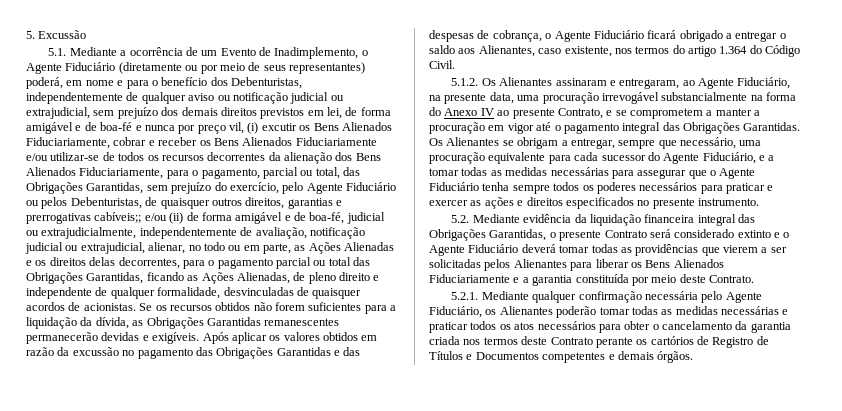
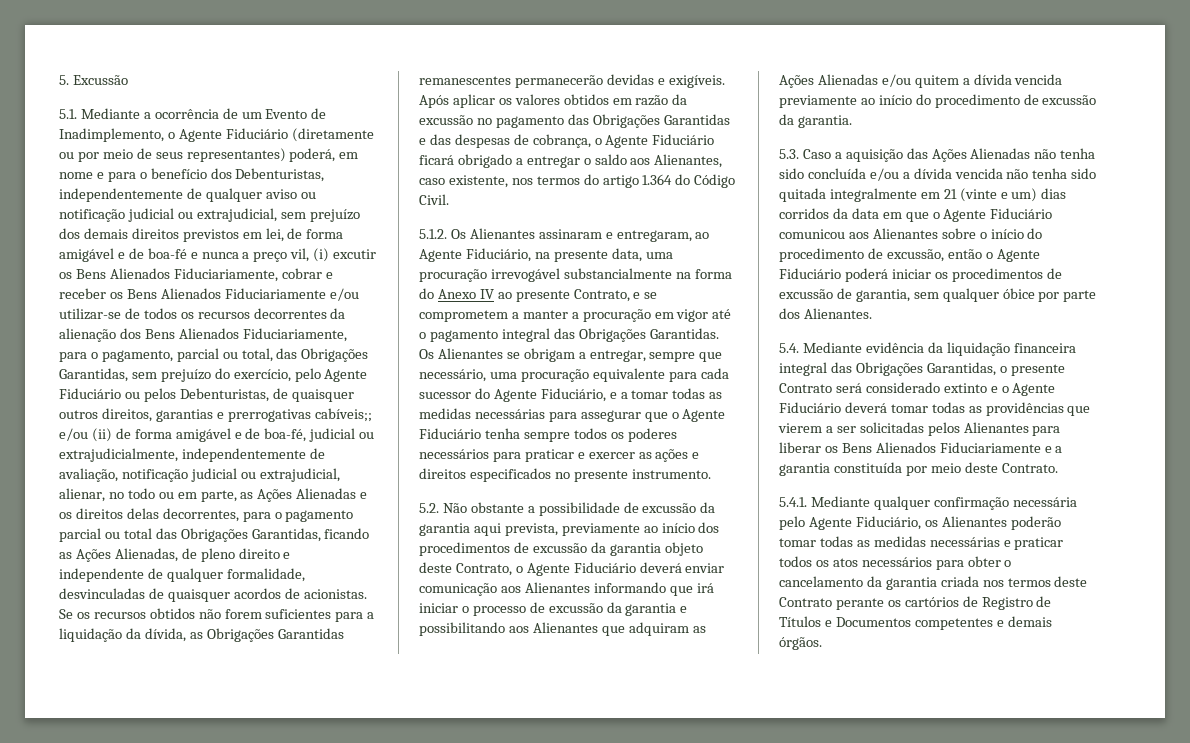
- 5.1. Mediante a ocorrência de um Evento de Inadimplemento, o Agente Fiduciário (diretamente ou por meio de seus representantes) poderá, em nome e para o benefício dos Debenturistas, independentemente de qualquer aviso ou notificação judicial ou extrajudicial, sem prejuízo dos demais direitos previstos em lei, de forma amigável e de boa-fé e nunca por preço vil, (i) excutir os Bens Alienados Fiduciariamente, cobrar e receber os Bens Alienados Fiduciariamente e/ou utilizar-se de todos os recursos decorrentes da alienação dos Bens Alienados Fiduciariamente, para o pagamento, parcial ou total, das Obrigações Garantidas, sem prejuízo do exercício, pelo Agente Fiduciário ou pelos Debenturistas, de quaisquer outros direitos, garantias e prerrogativas cabíveis;;
+ 5.1. Mediante a ocorrência de um Evento de Inadimplemento, o Agente Fiduciário (diretamente ou por meio de seus representantes) poderá, em nome e para o benefício dos Debenturistas, independentemente de qualquer aviso ou notificação judicial ou extrajudicial, sem prejuízo dos demais direitos previstos em lei, de forma amigável e de boa-fé e nunca a preço vil, (i) excutir os Bens Alienados Fiduciariamente, cobrar e receber os Bens Alienados Fiduciariamente e/ou utilizar-se de todos os recursos decorrentes da alienação dos Bens Alienados Fiduciariamente, para o pagamento, parcial ou total, das Obrigações Garantidas, sem prejuízo do exercício, pelo Agente Fiduciário ou pelos Debenturistas, de quaisquer outros direitos, garantias e prerrogativas cabíveis;;
- 5.2. Mediante evidência da liquidação financeira integral das Obrigações Garantidas, o presente Contrato será considerado extinto e o Agente Fiduciário deverá tomar todas as providências que vierem a ser solicitadas pelos Alienantes para liberar os Bens Alienados Fiduciariamente e a garantia constituída por meio deste Contrato.
+ 5.2. Não obstante a possibilidade de excussão da garantia aqui prevista, previamente ao início dos procedimentos de excussão da garantia objeto deste Contrato, o Agente Fiduciário deverá enviar comunicação aos Alienantes informando que irá iniciar o processo de excussão da garantia e possibilitando aos Alienantes que adquiram as Ações Alienadas e/ou quitem a dívida vencida previamente ao início do procedimento de excussão da garantia.
+ 5.3. Caso a aquisição das Ações Alienadas não tenha sido concluída e/ou a dívida vencida não tenha sido quitada integralmente em 21 (vinte e um) dias corridos da data em que o Agente Fiduciário comunicou aos Alienantes sobre o início do procedimento de excussão, então o Agente Fiduciário poderá iniciar os procedimentos de excussão de garantia, sem qualquer óbice por parte dos Alienantes.
+ 5.4. Mediante evidência da liquidação financeira integral das Obrigações Garantidas, o presente Contrato será considerado extinto e o Agente Fiduciário deverá tomar todas as providências que vierem a ser solicitadas pelos Alienantes para liberar os Bens Alienados Fiduciariamente e a garantia constituída por meio deste Contrato.
- 5.2.1. Mediante qualquer confirmação necessária pelo Agente Fiduciário, os Alienantes poderão tomar todas as medidas necessárias e praticar todos os atos necessários para obter o cancelamento da garantia criada nos termos deste Contrato perante os cartórios de Registro de Títulos e Documentos competentes e demais órgãos.
+ 5.4.1. Mediante qualquer confirmação necessária pelo Agente Fiduciário, os Alienantes poderão tomar todas as medidas necessárias e praticar todos os atos necessários para obter o cancelamento da garantia criada nos termos deste Contrato perante os cartórios de Registro de Títulos e Documentos competentes e demais órgãos.

